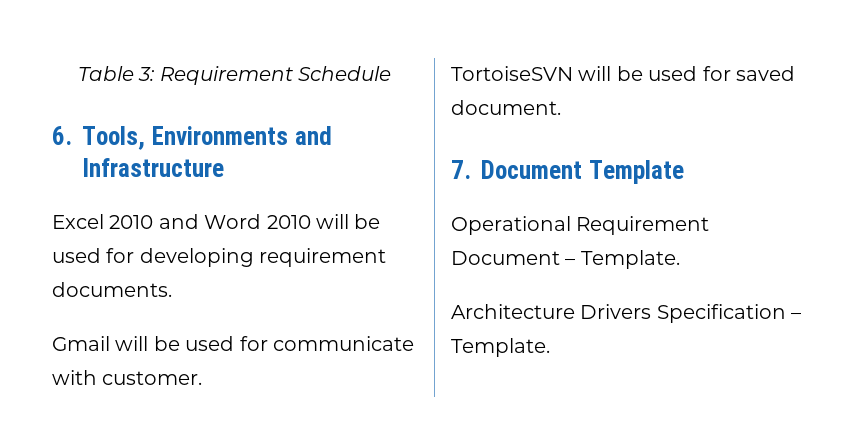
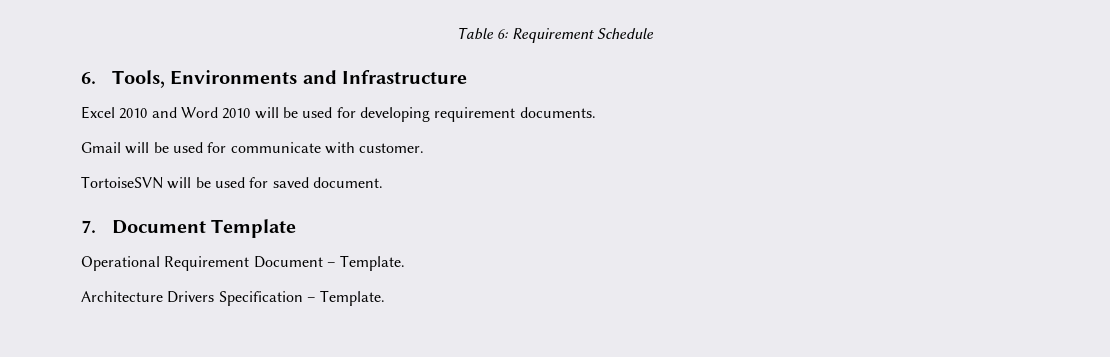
- Table 3: Requirement Schedule
+ Table 6: Requirement Schedule

